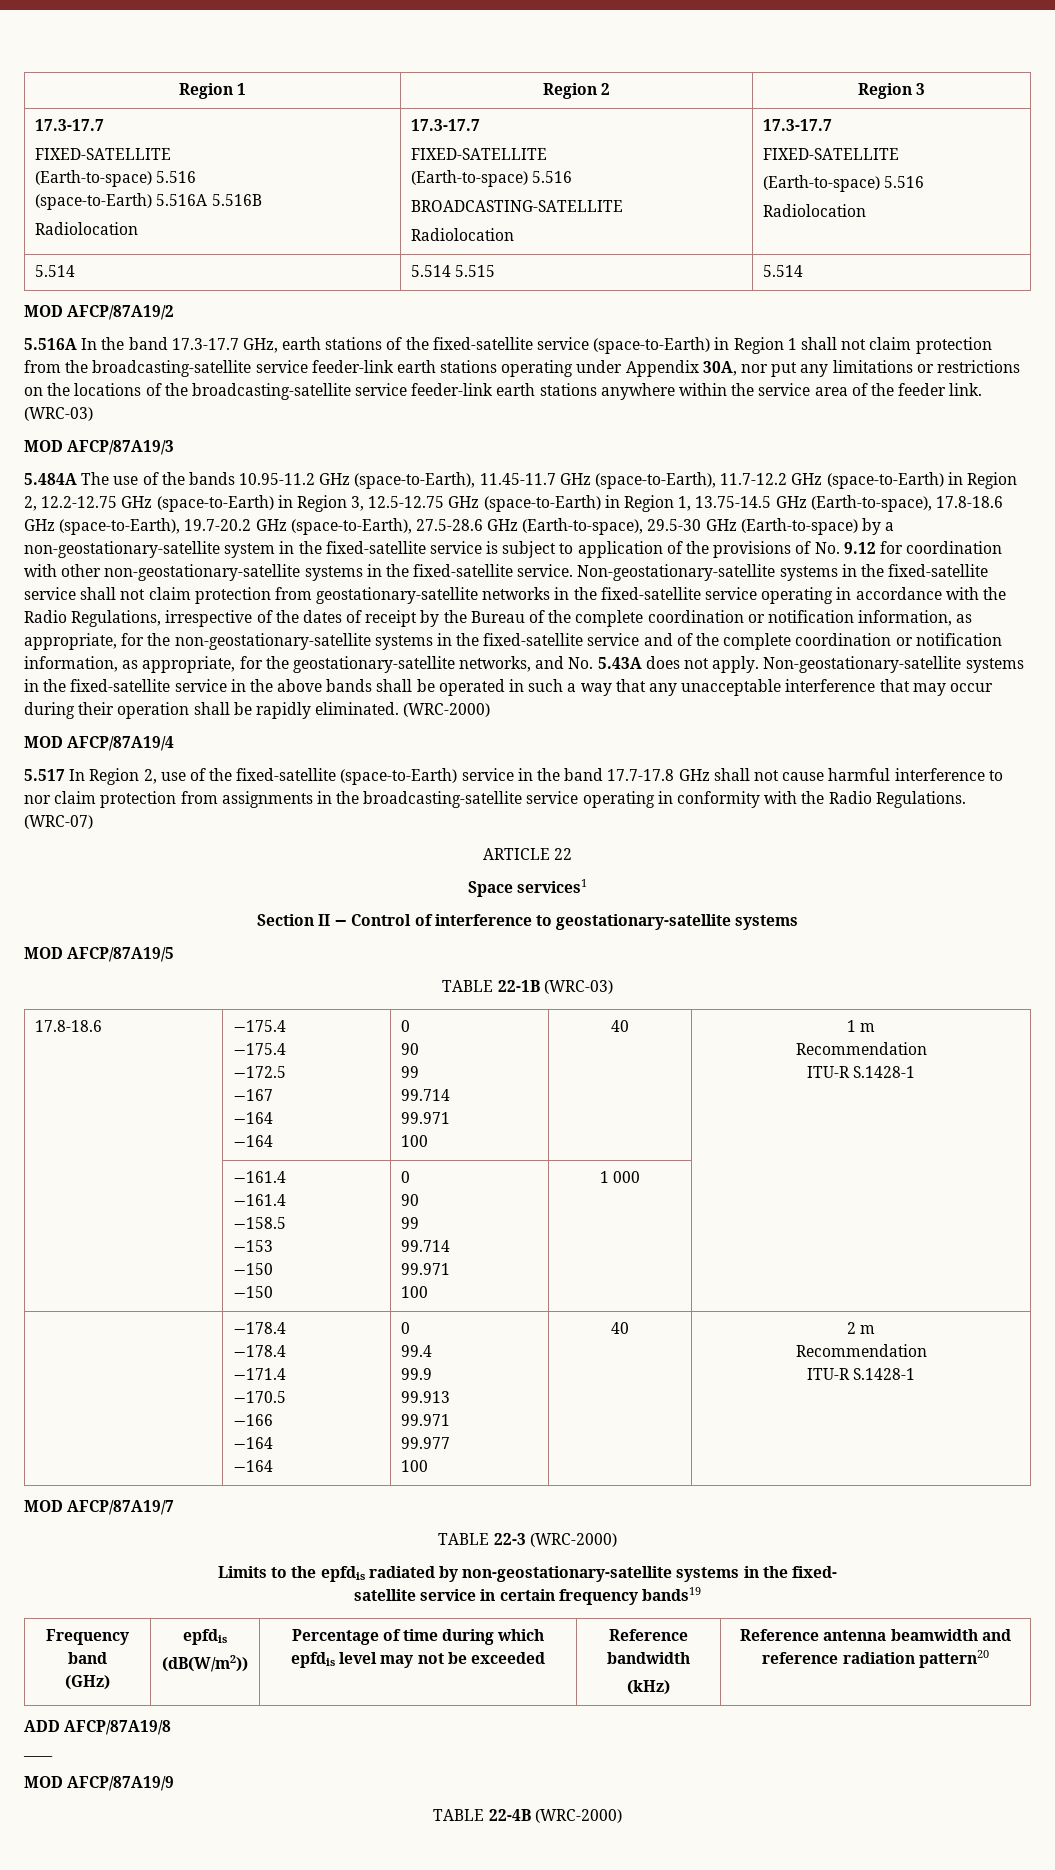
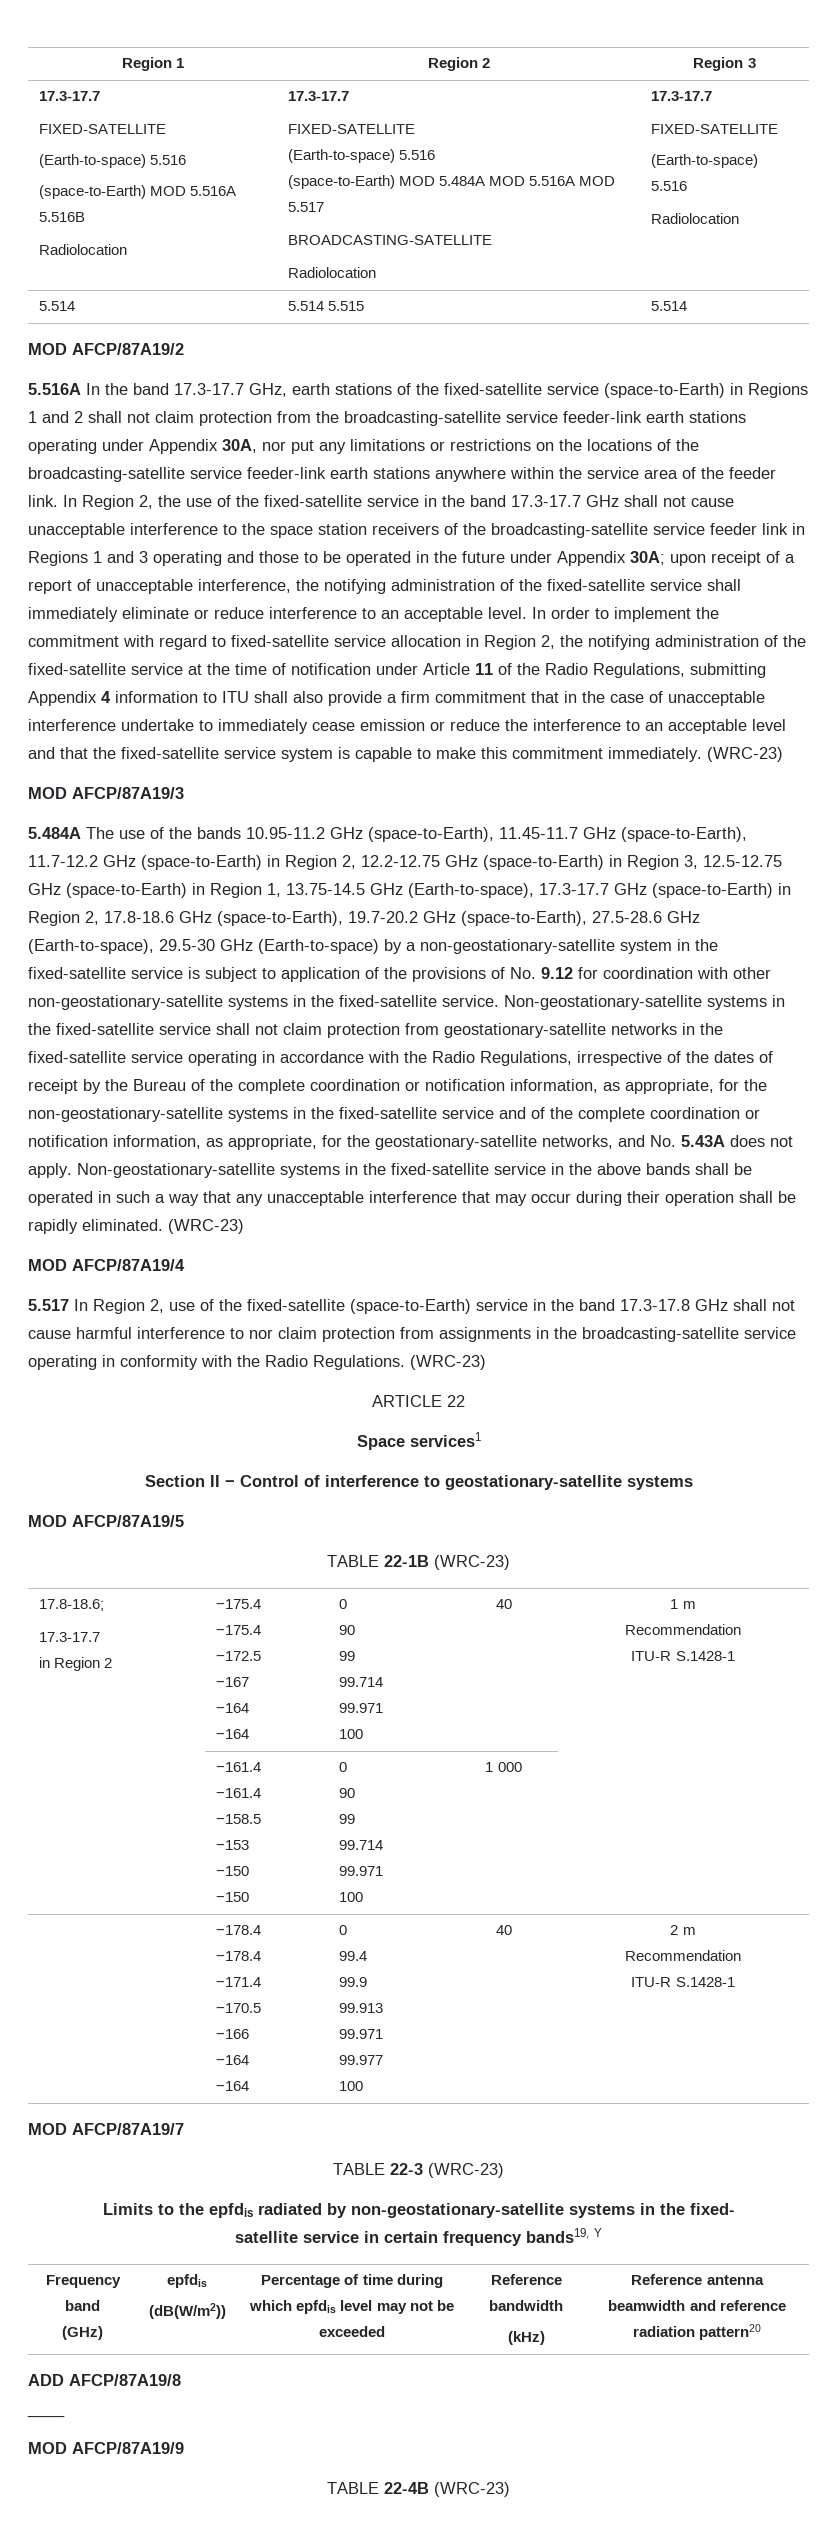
  Region 1 | Region 2 | Region 3
  17.3-17.7
  FIXED-SATELLITE
  (Earth-to-space) 5.516
- (space-to-Earth) 5.516A 5.516B
+ (space-to-Earth) MOD 5.516A 5.516B
  Radiolocation | 17.3-17.7
  FIXED-SATELLITE
  (Earth-to-space) 5.516
+ (space-to-Earth) MOD 5.484A MOD 5.516A MOD 5.517
- 5.516A In the band 17.3-17.7 GHz, earth stations of the fixed-satellite service (space-to-Earth) in Region 1 shall not claim protection from the broadcasting-satellite service feeder-link earth stations operating under Appendix 30A, nor put any limitations or restrictions on the locations of the broadcasting-satellite service feeder-link earth stations anywhere within the service area of the feeder link. (WRC-03)
+ 5.516A In the band 17.3-17.7 GHz, earth stations of the fixed-satellite service (space-to-Earth) in Regions 1 and 2 shall not claim protection from the broadcasting-satellite service feeder-link earth stations operating under Appendix 30A, nor put any limitations or restrictions on the locations of the broadcasting-satellite service feeder-link earth stations anywhere within the service area of the feeder link. In Region 2, the use of the fixed-satellite service in the band 17.3-17.7 GHz shall not cause unacceptable interference to the space station receivers of the broadcasting-satellite service feeder link in Regions 1 and 3 operating and those to be operated in the future under Appendix 30A; upon receipt of a report of unacceptable interference, the notifying administration of the fixed-satellite service shall immediately eliminate or reduce interference to an acceptable level. In order to implement the commitment with regard to fixed-satellite service allocation in Region 2, the notifying administration of the fixed-satellite service at the time of notification under Article 11 of the Radio Regulations, submitting Appendix 4 information to ITU shall also provide a firm commitment that in the case of unacceptable interference undertake to immediately cease emission or reduce the interference to an acceptable level and that the fixed-satellite service system is capable to make this commitment immediately. (WRC-23)
- 5.484A The use of the bands 10.95-11.2 GHz (space-to-Earth), 11.45-11.7 GHz (space-to-Earth), 11.7-12.2 GHz (space-to-Earth) in Region 2, 12.2-12.75 GHz (space-to-Earth) in Region 3, 12.5-12.75 GHz (space-to-Earth) in Region 1, 13.75-14.5 GHz (Earth-to-space), 17.8-18.6 GHz (space-to-Earth), 19.7-20.2 GHz (space-to-Earth), 27.5-28.6 GHz (Earth-to-space), 29.5-30 GHz (Earth-to-space) by a non-geostationary-satellite system in the fixed-satellite service is subject to application of the provisions of No. 9.12 for coordination with other non-geostationary-satellite systems in the fixed-satellite service.
+ 5.484A The use of the bands 10.95-11.2 GHz (space-to-Earth), 11.45-11.7 GHz (space-to-Earth), 11.7-12.2 GHz (space-to-Earth) in Region 2, 12.2-12.75 GHz (space-to-Earth) in Region 3, 12.5-12.75 GHz (space-to-Earth) in Region 1, 13.75-14.5 GHz (Earth-to-space), 17.3-17.7 GHz (space-to-Earth) in Region 2, 17.8-18.6 GHz (space-to-Earth), 19.7-20.2 GHz (space-to-Earth), 27.5-28.6 GHz (Earth-to-space), 29.5-30 GHz (Earth-to-space) by a non-geostationary-satellite system in the fixed-satellite service is subject to application of the provisions of No. 9.12 for coordination with other non-geostationary-satellite systems in the fixed-satellite service.
- Non-geostationary-satellite systems in the fixed-satellite service in the above bands shall be operated in such a way that any unacceptable interference that may occur during their operation shall be rapidly eliminated. (WRC-2000)
+ Non-geostationary-satellite systems in the fixed-satellite service in the above bands shall be operated in such a way that any unacceptable interference that may occur during their operation shall be rapidly eliminated. (WRC-23)
- 5.517 In Region 2, use of the fixed-satellite (space-to-Earth) service in the band 17.7-17.8 GHz shall not cause harmful interference to nor claim protection from assignments in the broadcasting-satellite service operating in conformity with the Radio Regulations. (WRC-07)
+ 5.517 In Region 2, use of the fixed-satellite (space-to-Earth) service in the band 17.3-17.8 GHz shall not cause harmful interference to nor claim protection from assignments in the broadcasting-satellite service operating in conformity with the Radio Regulations. (WRC-23)
- TABLE 22-1B (WRC-03)
- 17.8-18.6 | −175.4
+ TABLE 22-1B (WRC-23)
+ 17.8-18.6;
+ 17.3-17.7
+ in Region 2 | −175.4
- TABLE 22-3 (WRC-2000)
+ TABLE 22-3 (WRC-23)
- satellite service in certain frequency bands19
+ satellite service in certain frequency bands19, Y
- TABLE 22-4B (WRC-2000)
+ TABLE 22-4B (WRC-23)

